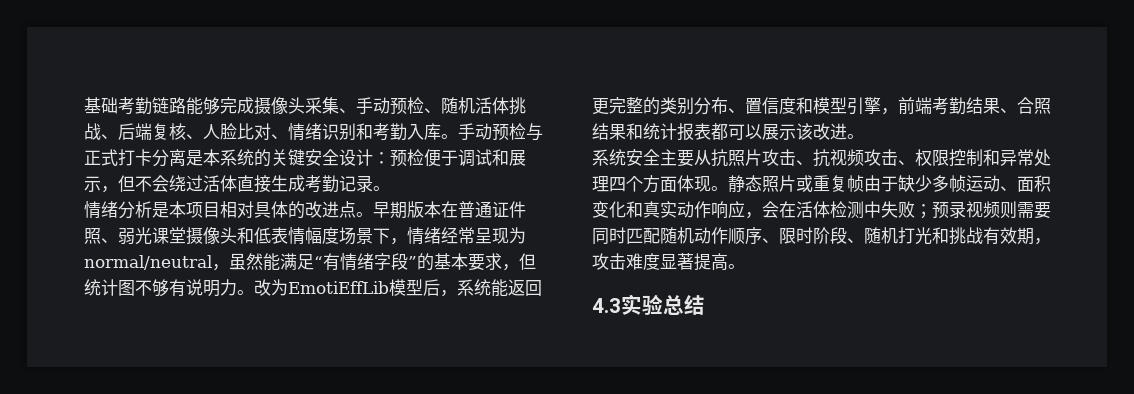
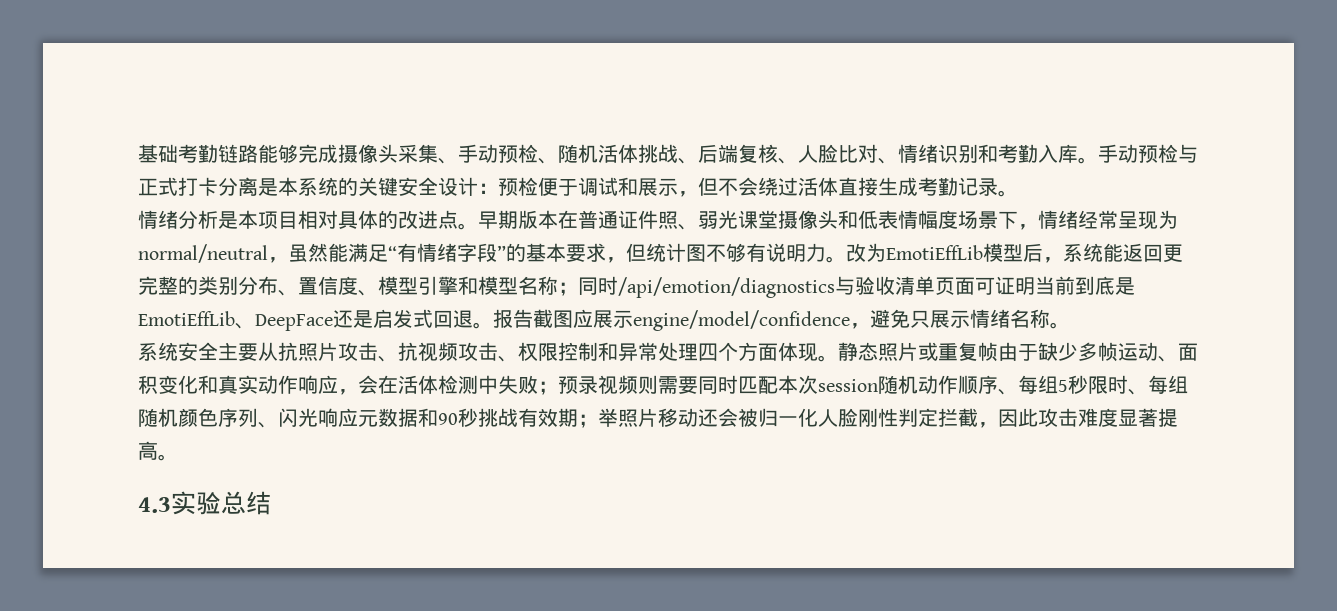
- 改为EmotiEffLib模型后，系统能返回更完整的类别分布、置信度和模型引擎，前端考勤结果、合照结果和统计报表都可以展示该改进。
+ 改为EmotiEffLib模型后，系统能返回更完整的类别分布、置信度、模型引擎和模型名称；同时/api/emotion/diagnostics与验收清单页面可证明当前到底是EmotiEffLib、DeepFace还是启发式回退。报告截图应展示engine/model/confidence，避免只展示情绪名称。
- 静态照片或重复帧由于缺少多帧运动、面积变化和真实动作响应，会在活体检测中失败；预录视频则需要同时匹配随机动作顺序、限时阶段、随机打光和挑战有效期，攻击难度显著提高。
+ 静态照片或重复帧由于缺少多帧运动、面积变化和真实动作响应，会在活体检测中失败；预录视频则需要同时匹配本次session随机动作顺序、每组5秒限时、每组随机颜色序列、闪光响应元数据和90秒挑战有效期；举照片移动还会被归一化人脸刚性判定拦截，因此攻击难度显著提高。

